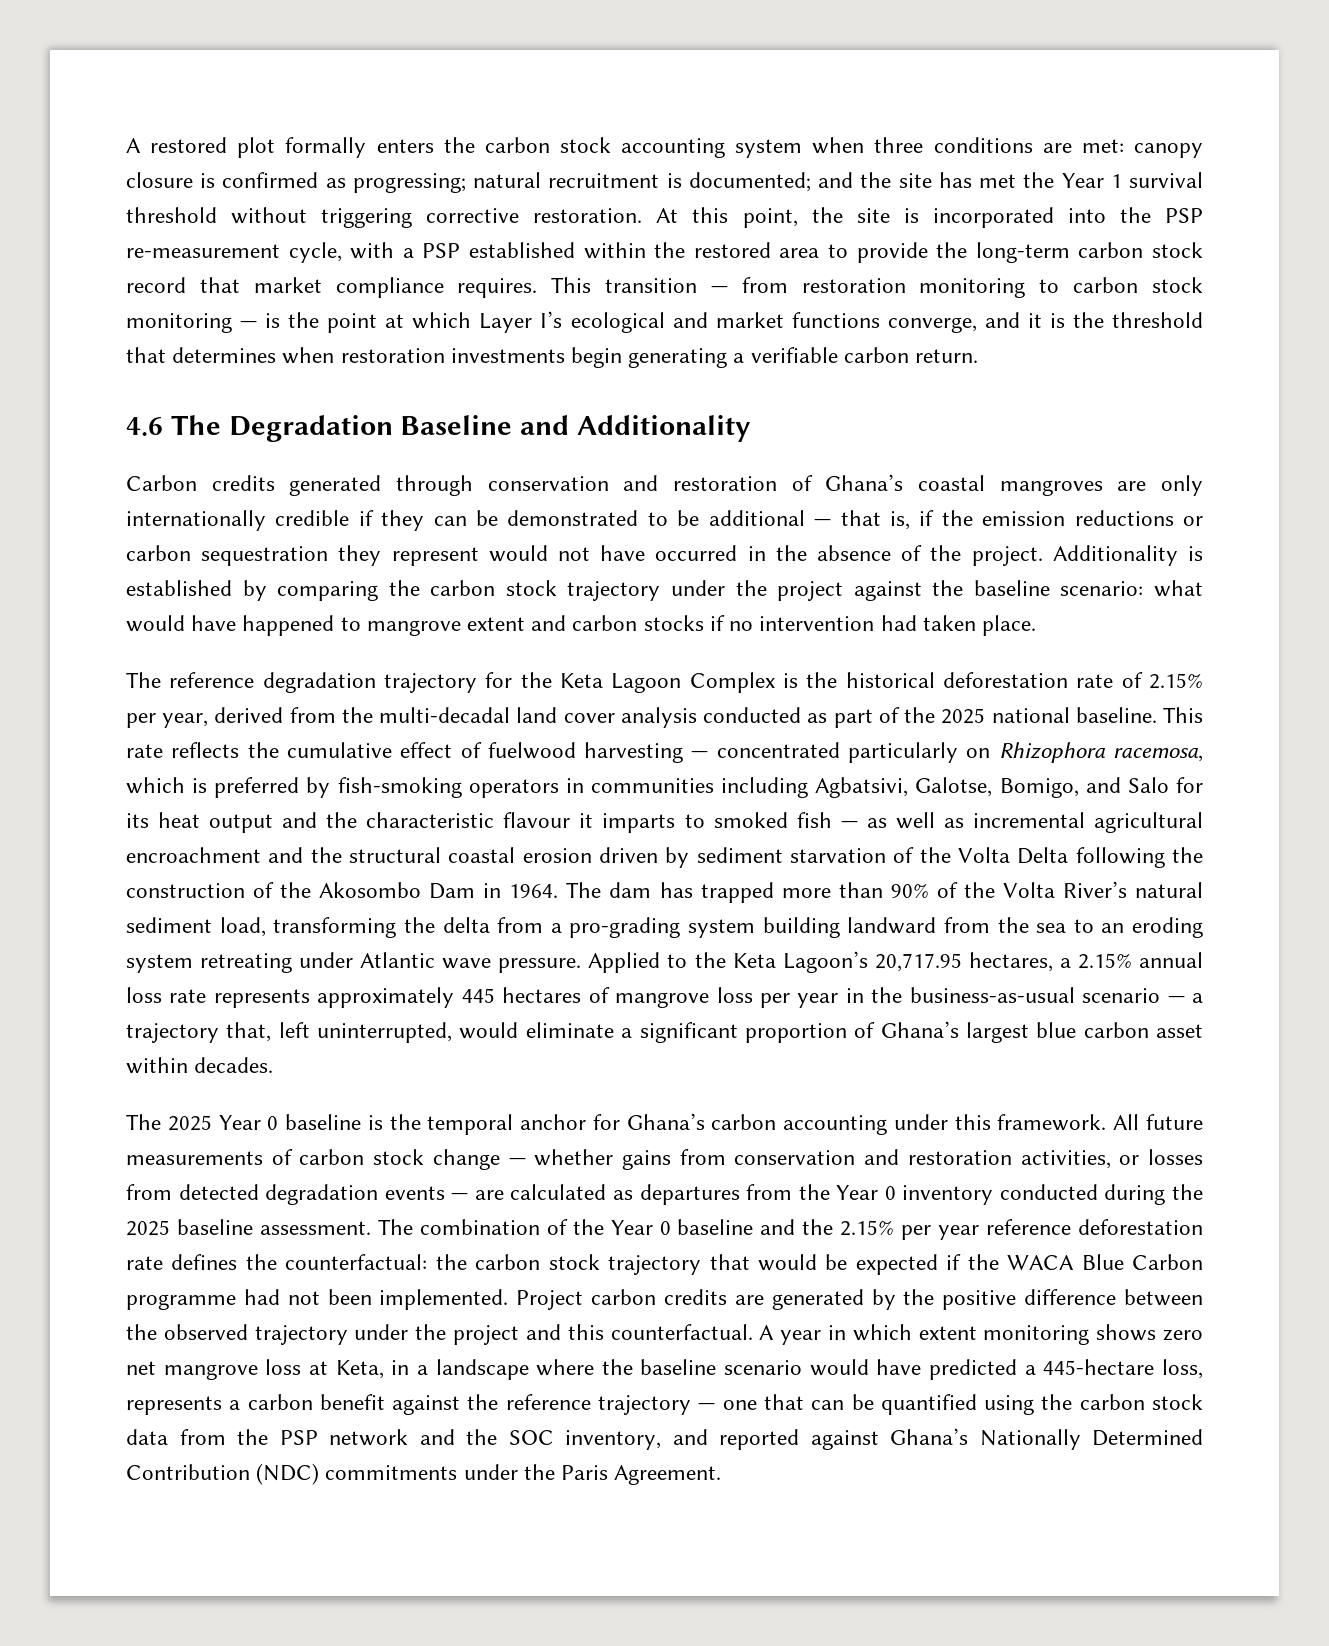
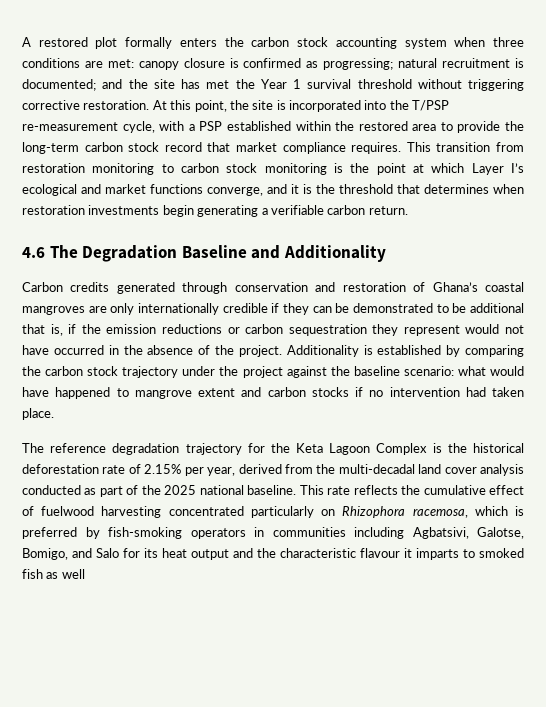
- At this point, the site is incorporated into the PSP re-measurement cycle, with a PSP established within the restored area to provide the long-term carbon stock record that market compliance requires.
+ At this point, the site is incorporated into the T/PSP re-measurement cycle, with a PSP established within the restored area to provide the long-term carbon stock record that market compliance requires.
- This transition — from restoration monitoring to carbon stock monitoring — is the point at which Layer I’s ecological and market functions converge, and it is the threshold that determines when restoration investments begin generating a verifiable carbon return.
+ This transition from restoration monitoring to carbon stock monitoring is the point at which Layer I’s ecological and market functions converge, and it is the threshold that determines when restoration investments begin generating a verifiable carbon return.
- Carbon credits generated through conservation and restoration of Ghana’s coastal mangroves are only internationally credible if they can be demonstrated to be additional — that is, if the emission reductions or carbon sequestration they represent would not have occurred in the absence of the project.
+ Carbon credits generated through conservation and restoration of Ghana’s coastal mangroves are only internationally credible if they can be demonstrated to be additional that is, if the emission reductions or carbon sequestration they represent would not have occurred in the absence of the project.
- This rate reflects the cumulative effect of fuelwood harvesting — concentrated particularly on Rhizophora racemosa, which is preferred by fish-smoking operators in communities including Agbatsivi, Galotse, Bomigo, and Salo for its heat output and the characteristic flavour it imparts to smoked fish — as well as incremental agricultural encroachment and the structural coastal erosion driven by sediment starvation of the Volta Delta following the construction of the Akosombo Dam in 1964. The dam has trapped more than 90% of the Volta River’s natural sediment load, transforming the delta from a pro-grading system building landward from the sea to an eroding system retreating under Atlantic wave pressure. Applied to the Keta Lagoon’s 20,717.95 hectares, a 2.15% annual loss rate represents approximately 445 hectares of mangrove loss per year in the business-as-usual scenario — a trajectory that, left uninterrupted, would eliminate a significant proportion of Ghana’s largest blue carbon asset within decades.
- The 2025 Year 0 baseline is the temporal anchor for Ghana’s carbon accounting under this framework. All future measurements of carbon stock change — whether gains from conservation and restoration activities, or losses from detected degradation events — are calculated as departures from the Year 0 inventory conducted during the 2025 baseline assessment. The combination of the Year 0 baseline and the 2.15% per year reference deforestation rate defines the counterfactual: the carbon stock trajectory that would be expected if the WACA Blue Carbon programme had not been implemented. Project carbon credits are generated by the positive difference between the observed trajectory under the project and this counterfactual. A year in which extent monitoring shows zero net mangrove loss at Keta, in a landscape where the baseline scenario would have predicted a 445-hectare loss, represents a carbon benefit against the reference trajectory — one that can be quantified using the carbon stock data from the PSP network and the SOC inventory, and reported against Ghana’s Nationally Determined Contribution (NDC) commitments under the Paris Agreement.
+ This rate reflects the cumulative effect of fuelwood harvesting concentrated particularly on Rhizophora racemosa, which is preferred by fish-smoking operators in communities including Agbatsivi, Galotse, Bomigo, and Salo for its heat output and the characteristic flavour it imparts to smoked fish as well

